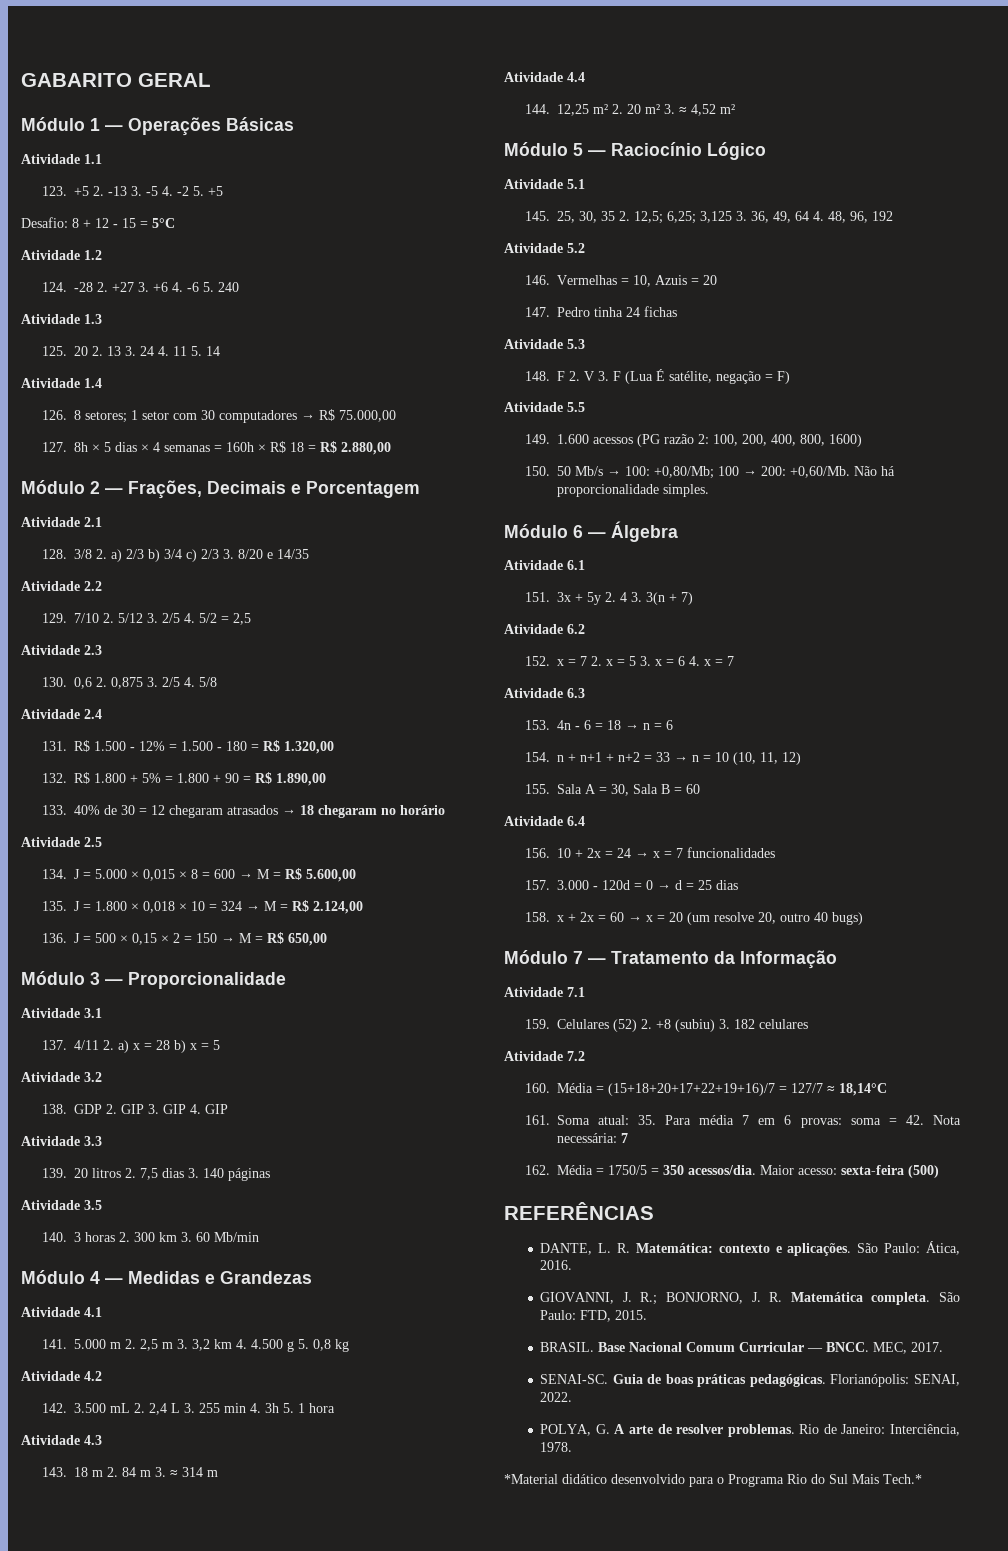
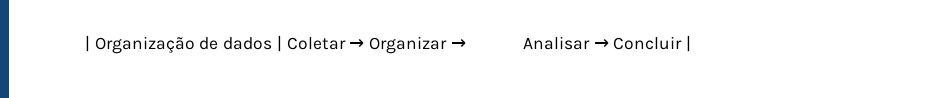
- GABARITO GERAL
- Módulo 1 — Operações Básicas
- Atividade 1.1
- 123. +5 2. -13 3. -5 4. -2 5. +5
- Desafio: 8 + 12 - 15 = 5°C
- Atividade 1.2
- 124. -28 2. +27 3. +6 4. -6 5. 240
- Atividade 1.3
- 125. 20 2. 13 3. 24 4. 11 5. 14
- Atividade 1.4
- 126. 8 setores; 1 setor com 30 computadores → R$ 75.000,00
- 127. 8h × 5 dias × 4 semanas = 160h × R$ 18 = R$ 2.880,00
- Módulo 2 — Frações, Decimais e Porcentagem
- Atividade 2.1
- 128. 3/8 2. a) 2/3 b) 3/4 c) 2/3 3. 8/20 e 14/35
- Atividade 2.2
- 129. 7/10 2. 5/12 3. 2/5 4. 5/2 = 2,5
- Atividade 2.3
- 130. 0,6 2. 0,875 3. 2/5 4. 5/8
- Atividade 2.4
- 131. R$ 1.500 - 12% = 1.500 - 180 = R$ 1.320,00
- 132. R$ 1.800 + 5% = 1.800 + 90 = R$ 1.890,00
- 133. 40% de 30 = 12 chegaram atrasados → 18 chegaram no horário
- Atividade 2.5
- 134. J = 5.000 × 0,015 × 8 = 600 → M = R$ 5.600,00
- 135. J = 1.800 × 0,018 × 10 = 324 → M = R$ 2.124,00
- 136. J = 500 × 0,15 × 2 = 150 → M = R$ 650,00
- Módulo 3 — Proporcionalidade
- Atividade 3.1
- 137. 4/11 2. a) x = 28 b) x = 5
- Atividade 3.2
- 138. GDP 2. GIP 3. GIP 4. GIP
- Atividade 3.3
- 139. 20 litros 2. 7,5 dias 3. 140 páginas
- Atividade 3.5
- 140. 3 horas 2. 300 km 3. 60 Mb/min
- Módulo 4 — Medidas e Grandezas
- Atividade 4.1
- 141. 5.000 m 2. 2,5 m 3. 3,2 km 4. 4.500 g 5. 0,8 kg
- Atividade 4.2
- 142. 3.500 mL 2. 2,4 L 3. 255 min 4. 3h 5. 1 hora
- Atividade 4.3
- 143. 18 m 2. 84 m 3. ≈ 314 m
- Atividade 4.4
- 144. 12,25 m² 2. 20 m² 3. ≈ 4,52 m²
- Módulo 5 — Raciocínio Lógico
- Atividade 5.1
- 145. 25, 30, 35 2. 12,5; 6,25; 3,125 3. 36, 49, 64 4. 48, 96, 192
- Atividade 5.2
- 146. Vermelhas = 10, Azuis = 20
- 147. Pedro tinha 24 fichas
- Atividade 5.3
- 148. F 2. V 3. F (Lua É satélite, negação = F)
- Atividade 5.5
- 149. 1.600 acessos (PG razão 2: 100, 200, 400, 800, 1600)
- 150. 50 Mb/s → 100: +0,80/Mb; 100 → 200: +0,60/Mb. Não há proporcionalidade simples.
- Módulo 6 — Álgebra
- Atividade 6.1
- 151. 3x + 5y 2. 4 3. 3(n + 7)
- Atividade 6.2
- 152. x = 7 2. x = 5 3. x = 6 4. x = 7
- Atividade 6.3
- 153. 4n - 6 = 18 → n = 6
- 154. n + n+1 + n+2 = 33 → n = 10 (10, 11, 12)
- 155. Sala A = 30, Sala B = 60
- Atividade 6.4
- 156. 10 + 2x = 24 → x = 7 funcionalidades
- 157. 3.000 - 120d = 0 → d = 25 dias
- 158. x + 2x = 60 → x = 20 (um resolve 20, outro 40 bugs)
- Módulo 7 — Tratamento da Informação
- Atividade 7.1
- 159. Celulares (52) 2. +8 (subiu) 3. 182 celulares
- Atividade 7.2
- 160. Média = (15+18+20+17+22+19+16)/7 = 127/7 ≈ 18,14°C
- 161. Soma atual: 35. Para média 7 em 6 provas: soma = 42. Nota necessária: 7
- 162. Média = 1750/5 = 350 acessos/dia. Maior acesso: sexta-feira (500)
- REFERÊNCIAS
- DANTE, L. R. Matemática: contexto e aplicações. São Paulo: Ática, 2016.
- GIOVANNI, J. R.; BONJORNO, J. R. Matemática completa. São Paulo: FTD, 2015.
- BRASIL. Base Nacional Comum Curricular — BNCC. MEC, 2017.
- SENAI-SC. Guia de boas práticas pedagógicas. Florianópolis: SENAI, 2022.
- POLYA, G. A arte de resolver problemas. Rio de Janeiro: Interciência, 1978.
- *Material didático desenvolvido para o Programa Rio do Sul Mais Tech.*
+ | Organização de dados | Coletar → Organizar → Analisar → Concluir |

